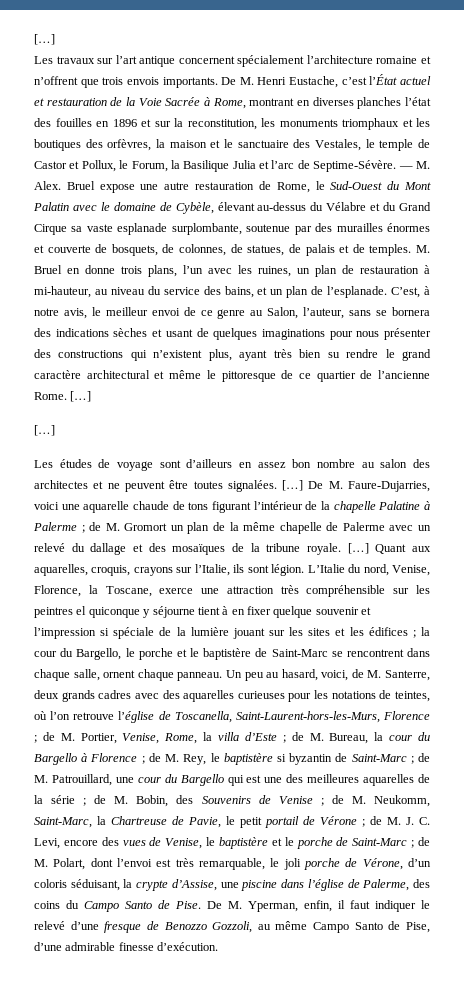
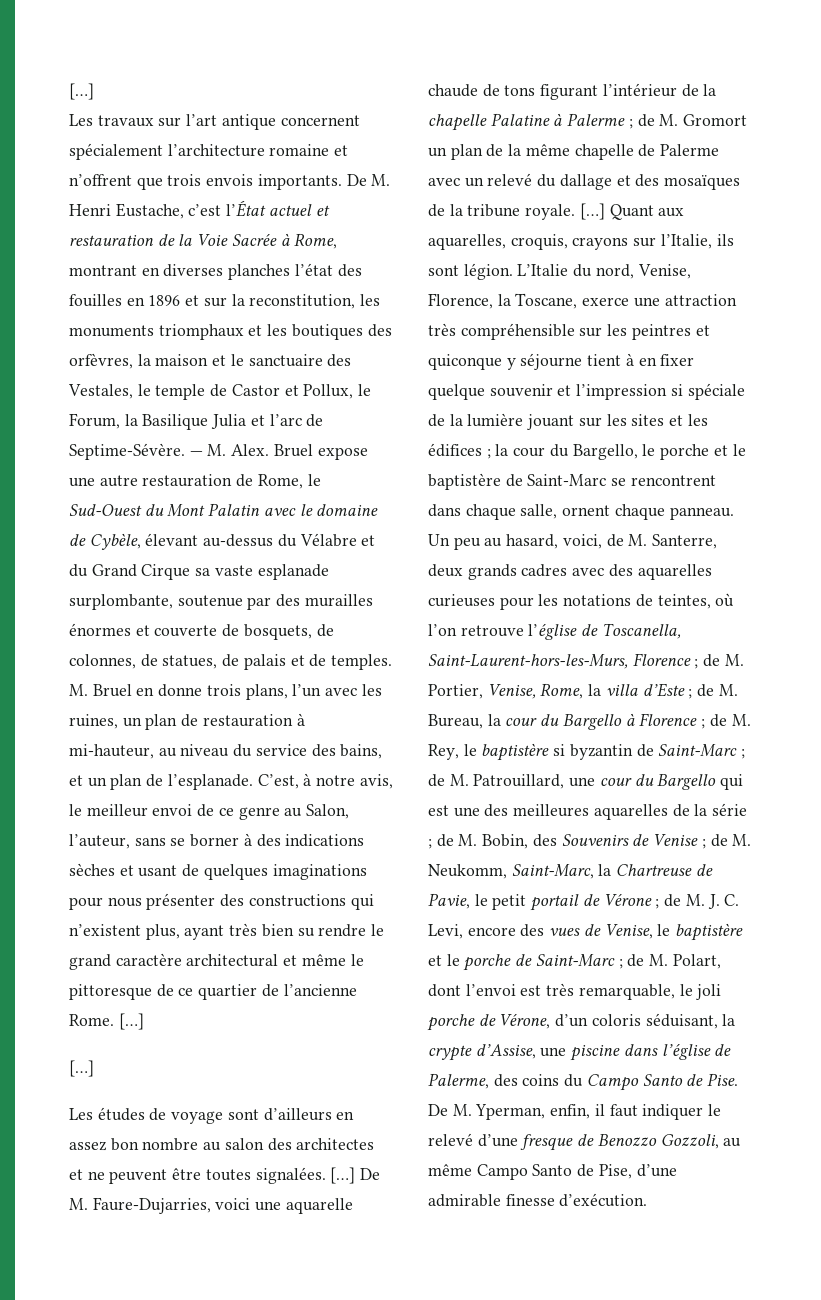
- C’est, à notre avis, le meilleur envoi de ce genre au Salon, l’auteur, sans se bornera des indications sèches et usant de quelques imaginations pour nous présenter des constructions qui n’existent plus, ayant très bien su rendre le grand caractère architectural et même le pittoresque de ce quartier de l’ancienne Rome.
+ C’est, à notre avis, le meilleur envoi de ce genre au Salon, l’auteur, sans se borner à des indications sèches et usant de quelques imaginations pour nous présenter des constructions qui n’existent plus, ayant très bien su rendre le grand caractère architectural et même le pittoresque de ce quartier de l’ancienne Rome.
- L’Italie du nord, Venise, Florence, la Toscane, exerce une attraction très compréhensible sur les peintres el quiconque y séjourne tient à en fixer quelque souvenir et l’impression si spéciale de la lumière jouant sur les sites et les édifices ; la cour du Bargello, le porche et le baptistère de Saint-Marc se rencontrent dans chaque salle, ornent chaque panneau.
+ L’Italie du nord, Venise, Florence, la Toscane, exerce une attraction très compréhensible sur les peintres et quiconque y séjourne tient à en fixer quelque souvenir et l’impression si spéciale de la lumière jouant sur les sites et les édifices ; la cour du Bargello, le porche et le baptistère de Saint-Marc se rencontrent dans chaque salle, ornent chaque panneau.

